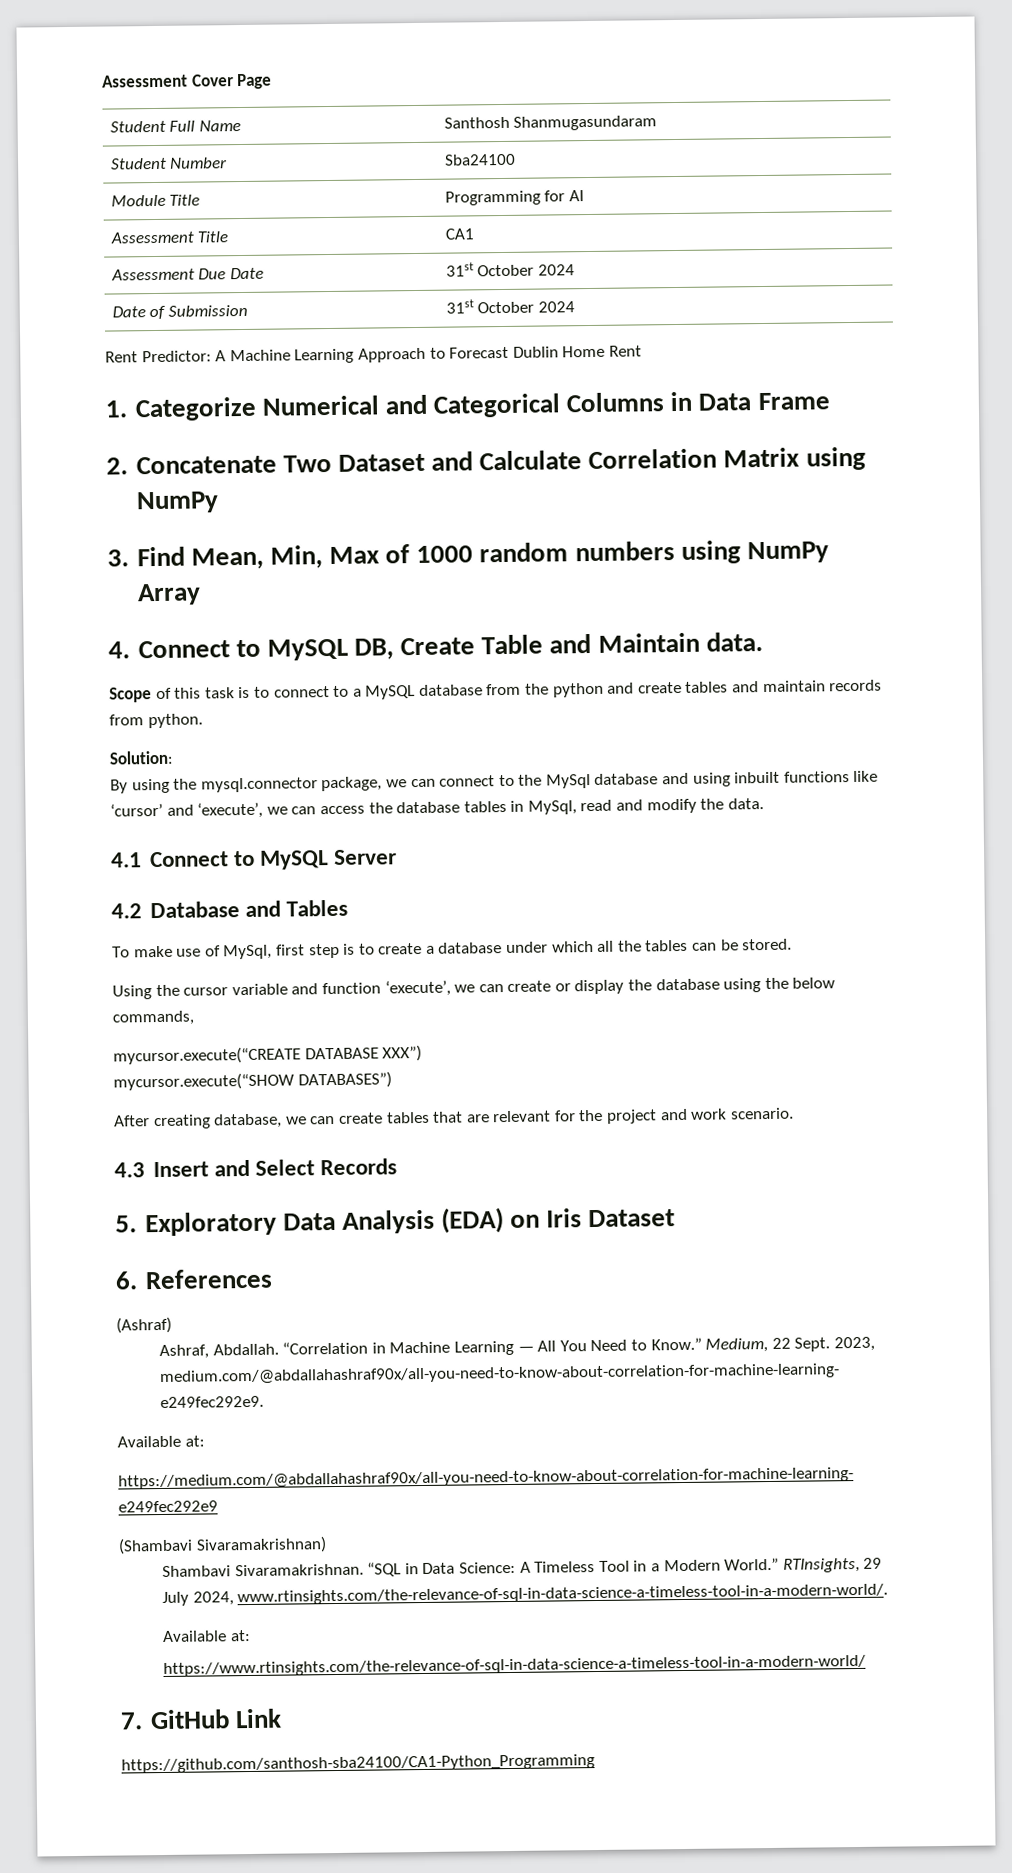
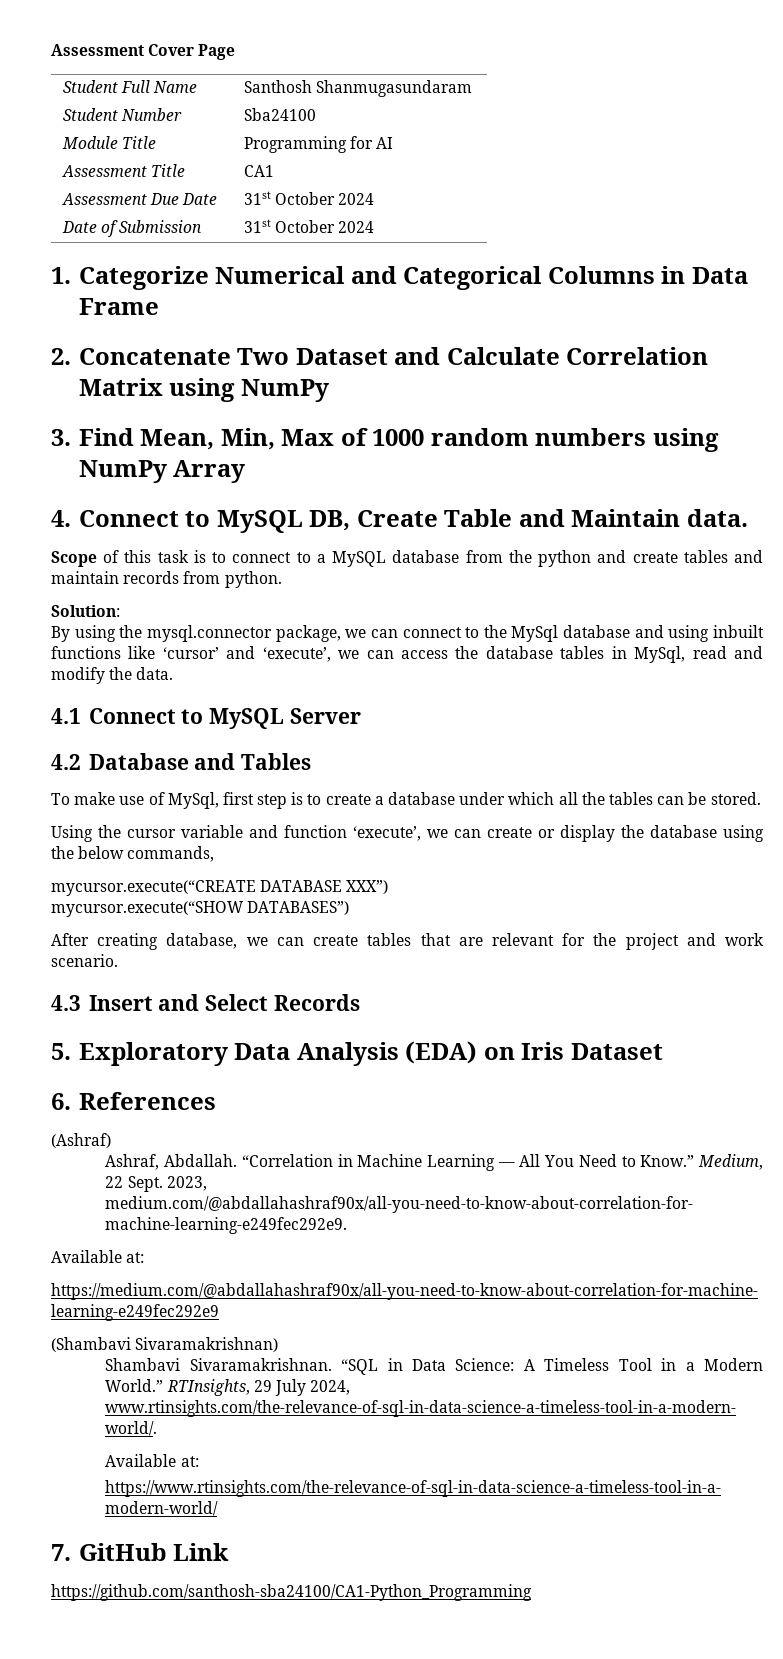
- Rent Predictor: A Machine Learning Approach to Forecast Dublin Home Rent

